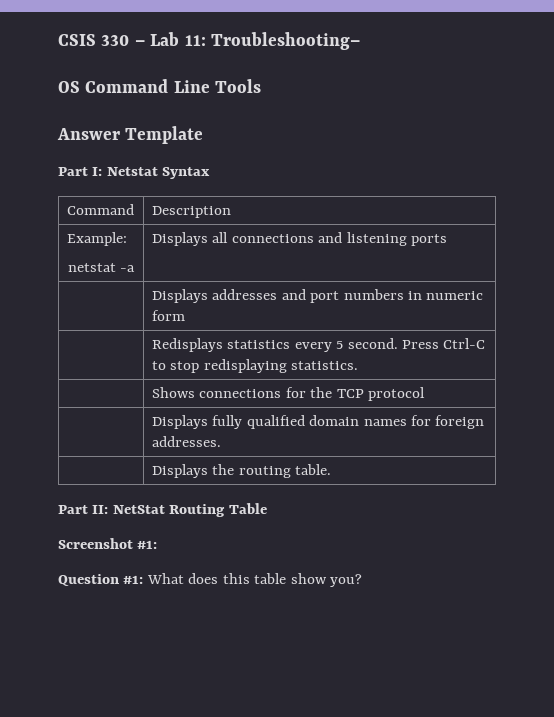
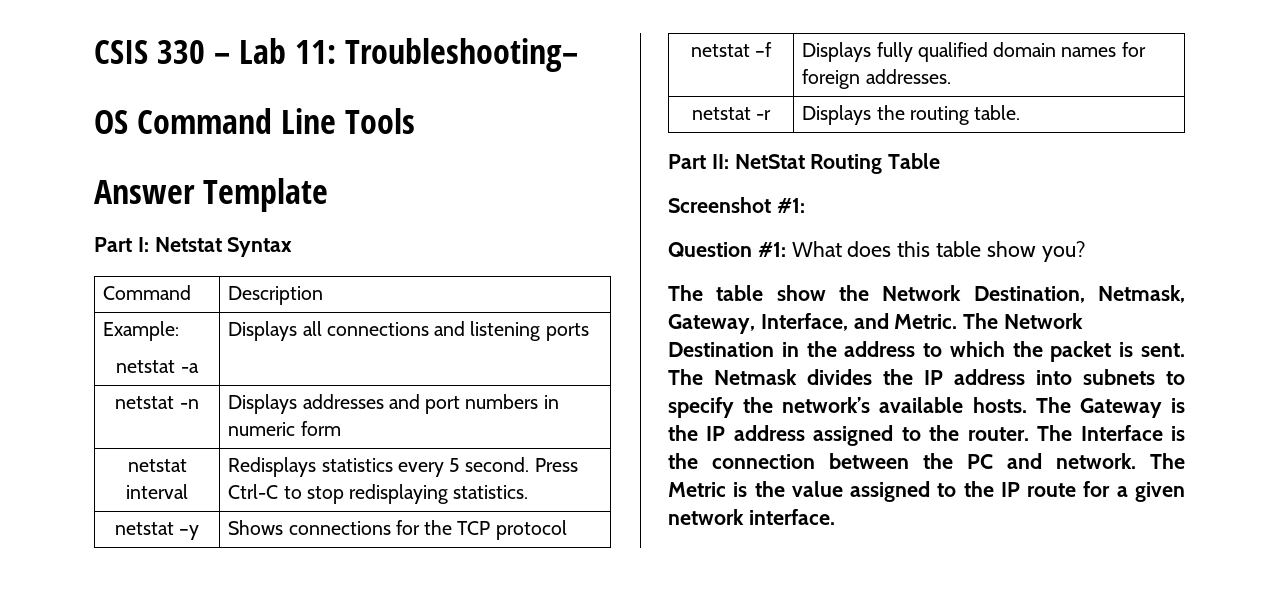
- | Displays addresses and port numbers in numeric form
+ netstat -n | Displays addresses and port numbers in numeric form
- | Redisplays statistics every 5 second. Press Ctrl-C to stop redisplaying statistics.
+ netstat interval | Redisplays statistics every 5 second. Press Ctrl-C to stop redisplaying statistics.
- | Shows connections for the TCP protocol
+ netstat –y | Shows connections for the TCP protocol
- | Displays fully qualified domain names for foreign addresses.
+ netstat –f | Displays fully qualified domain names for foreign addresses.
- | Displays the routing table.
+ netstat -r | Displays the routing table.
+ The table show the Network Destination, Netmask, Gateway, Interface, and Metric. The Network Destination in the address to which the packet is sent. The Netmask divides the IP address into subnets to specify the network’s available hosts. The Gateway is the IP address assigned to the router. The Interface is the connection between the PC and network. The Metric is the value assigned to the IP route for a given network interface.

